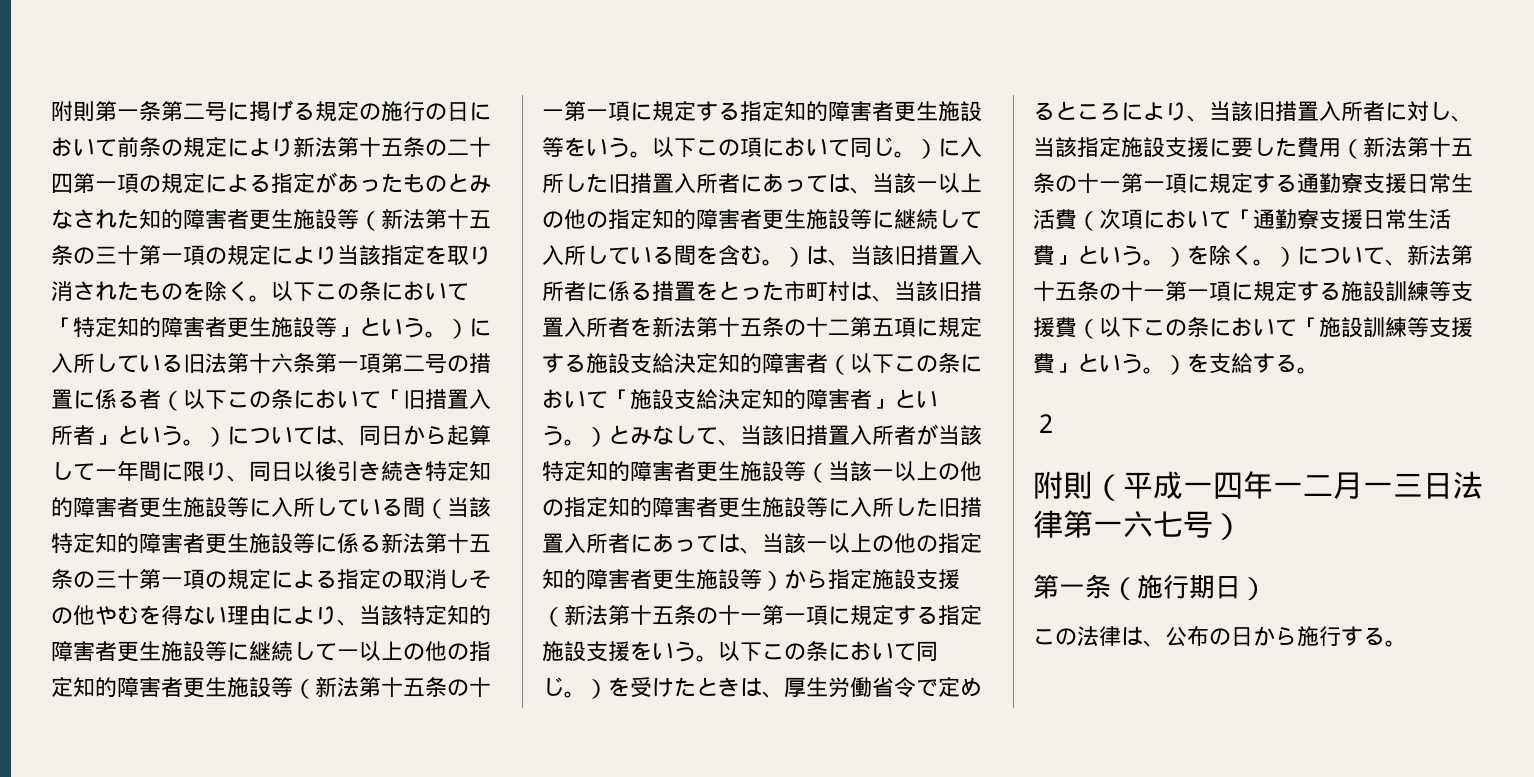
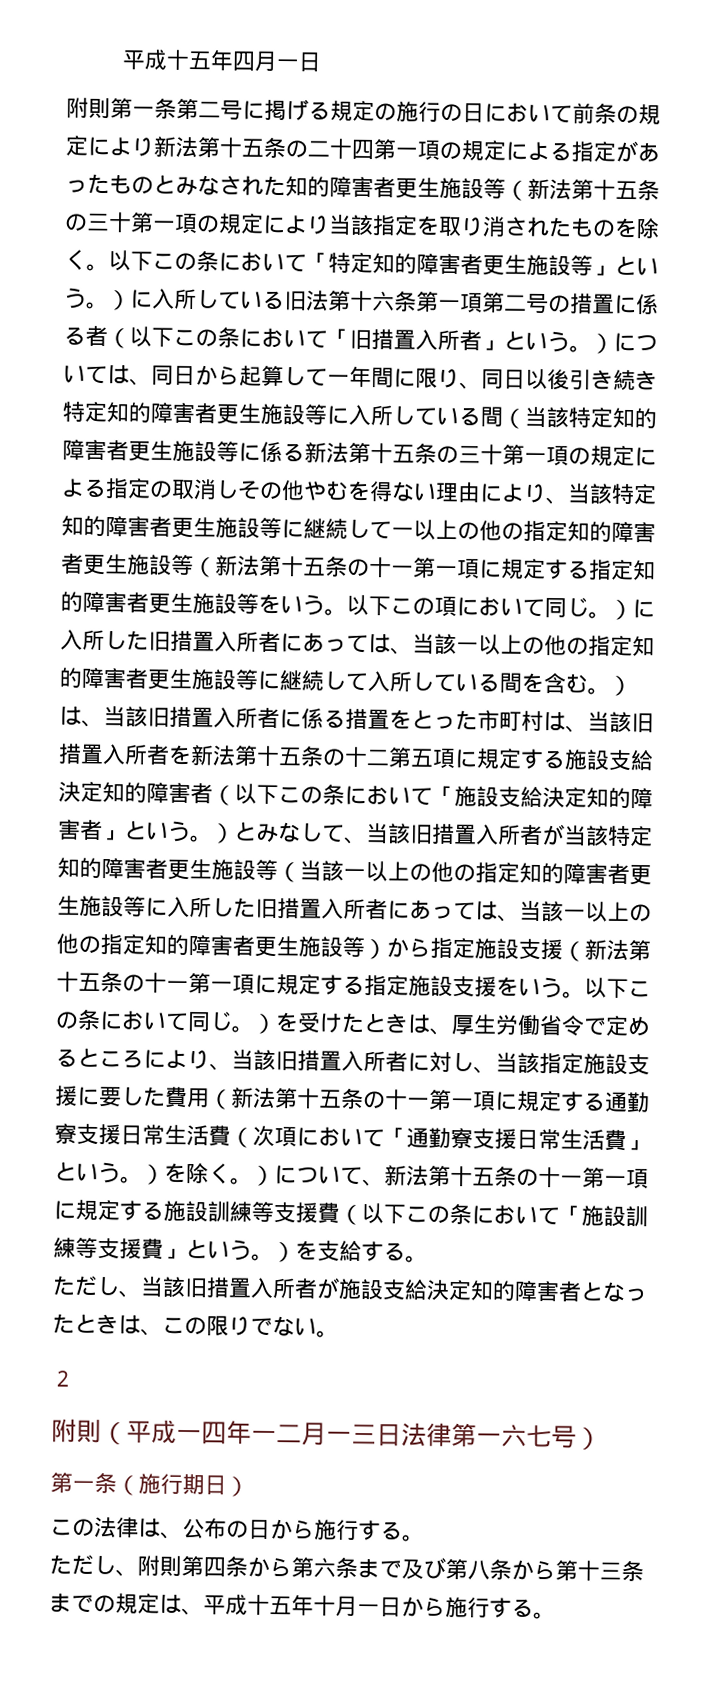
+ 平成十五年四月一日
+ ただし、当該旧措置入所者が施設支給決定知的障害者となったときは、この限りでない。
+ ただし、附則第四条から第六条まで及び第八条から第十三条までの規定は、平成十五年十月一日から施行する。

